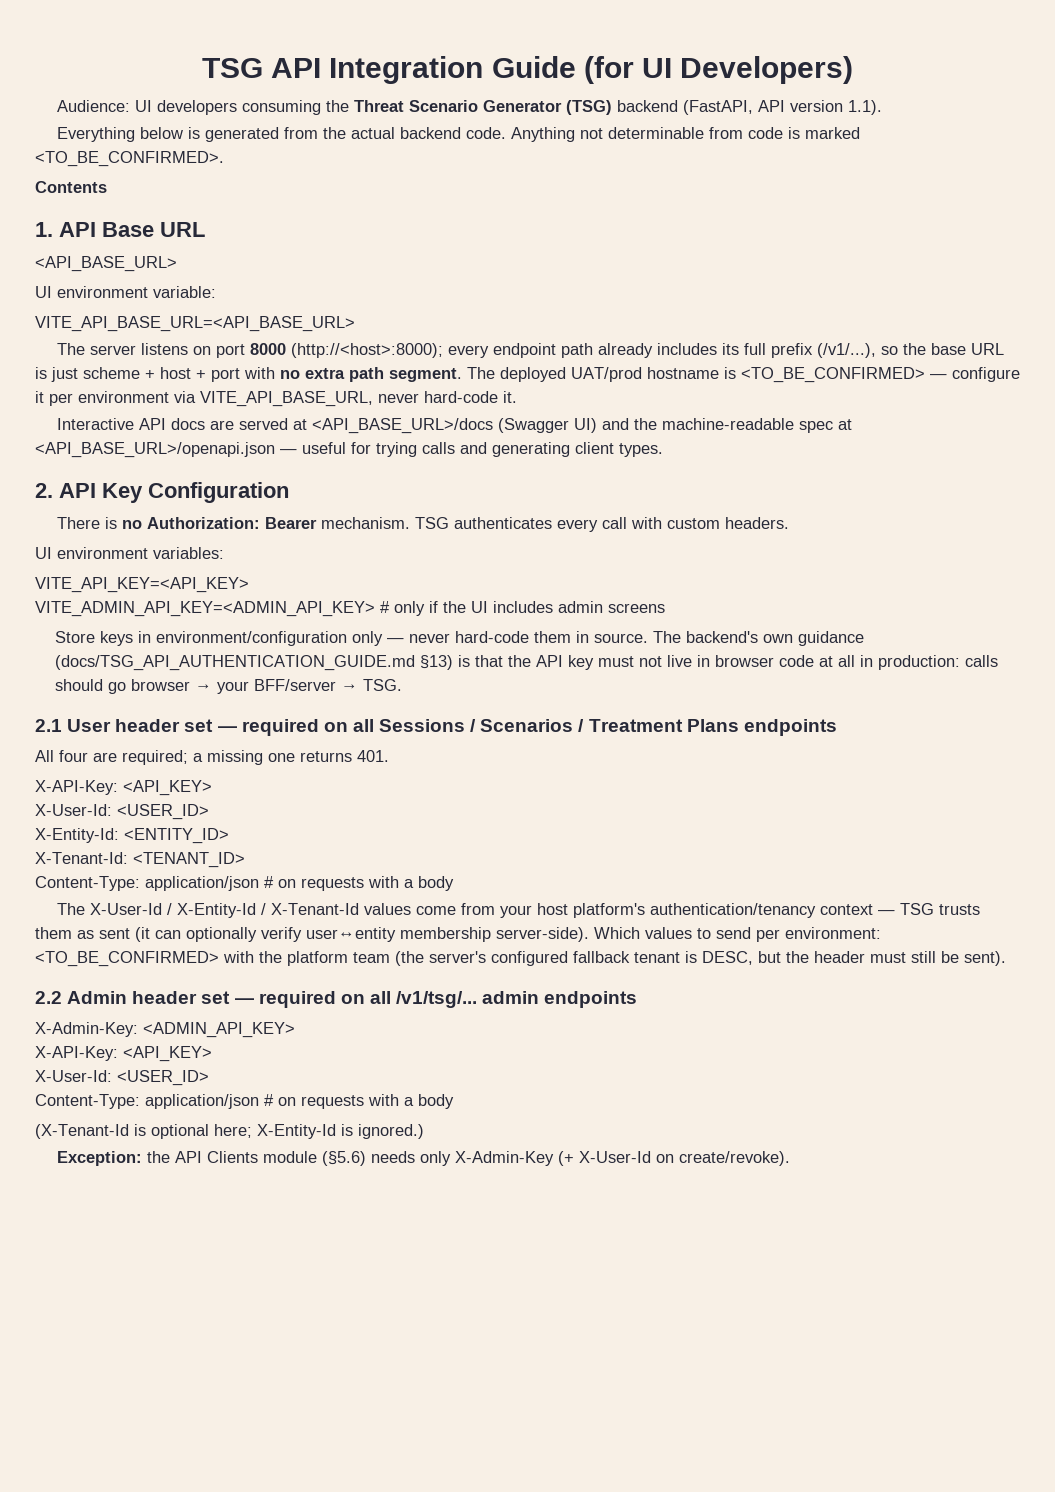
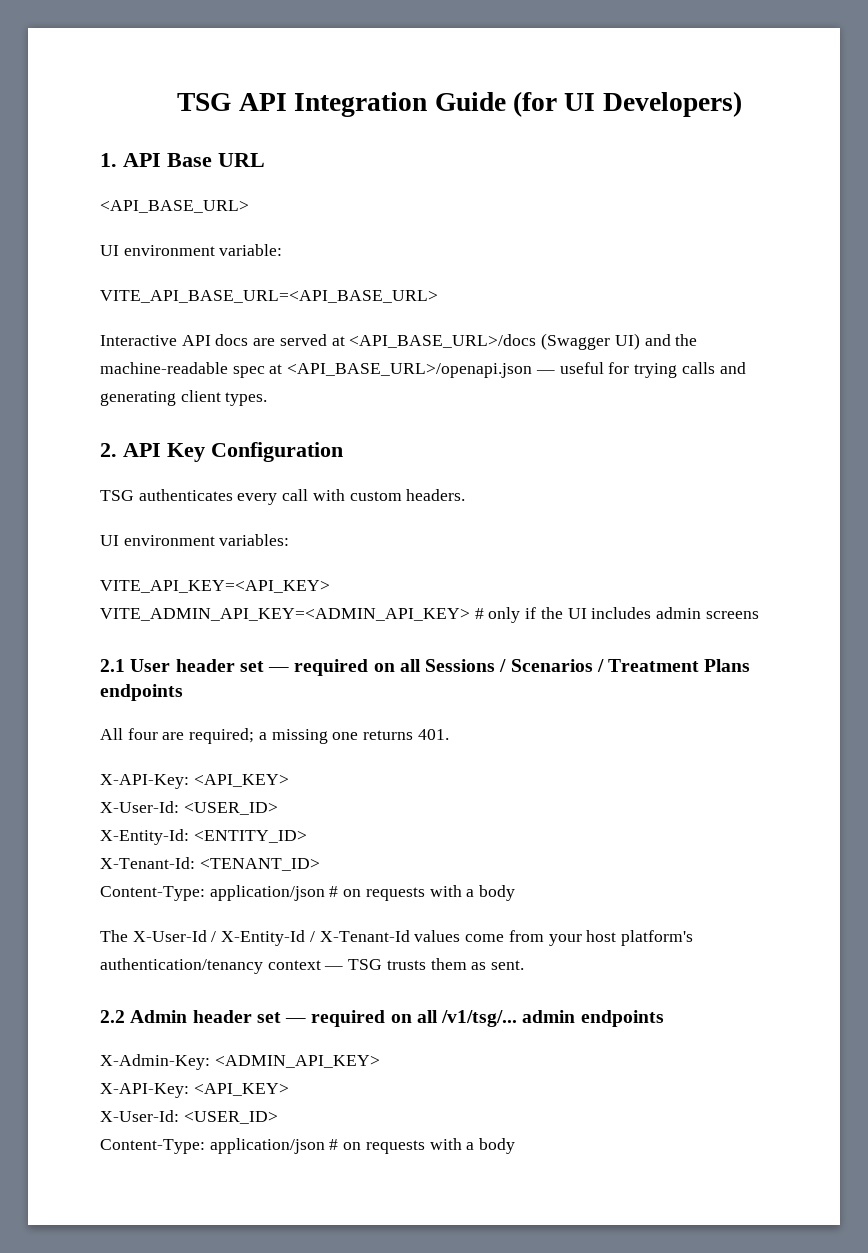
- Audience: UI developers consuming the Threat Scenario Generator (TSG) backend (FastAPI, API version 1.1).
- Everything below is generated from the actual backend code. Anything not determinable from code is marked <TO_BE_CONFIRMED>.
- Contents
- The server listens on port 8000 (http://<host>:8000); every endpoint path already includes its full prefix (/v1/...), so the base URL is just scheme + host + port with no extra path segment. The deployed UAT/prod hostname is <TO_BE_CONFIRMED> — configure it per environment via VITE_API_BASE_URL, never hard-code it.
- There is no Authorization: Bearer mechanism.
- Store keys in environment/configuration only — never hard-code them in source. The backend's own guidance (docs/TSG_API_AUTHENTICATION_GUIDE.md §13) is that the API key must not live in browser code at all in production: calls should go browser → your BFF/server → TSG.
- The X-User-Id / X-Entity-Id / X-Tenant-Id values come from your host platform's authentication/tenancy context — TSG trusts them as sent (it can optionally verify user↔entity membership server-side). Which values to send per environment: <TO_BE_CONFIRMED> with the platform team (the server's configured fallback tenant is DESC, but the header must still be sent).
+ The X-User-Id / X-Entity-Id / X-Tenant-Id values come from your host platform's authentication/tenancy context — TSG trusts them as sent.
- (X-Tenant-Id is optional here; X-Entity-Id is ignored.)
- Exception: the API Clients module (§5.6) needs only X-Admin-Key (+ X-User-Id on create/revoke).

